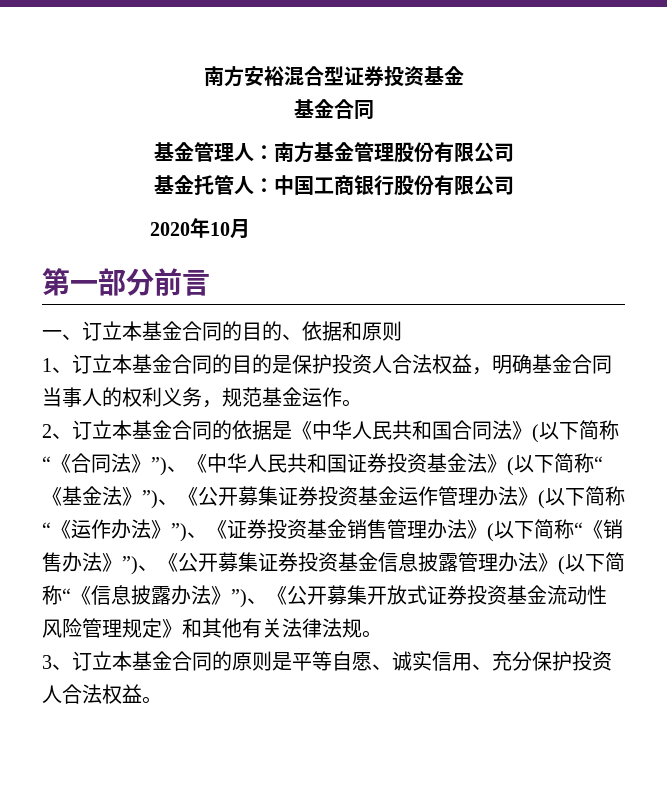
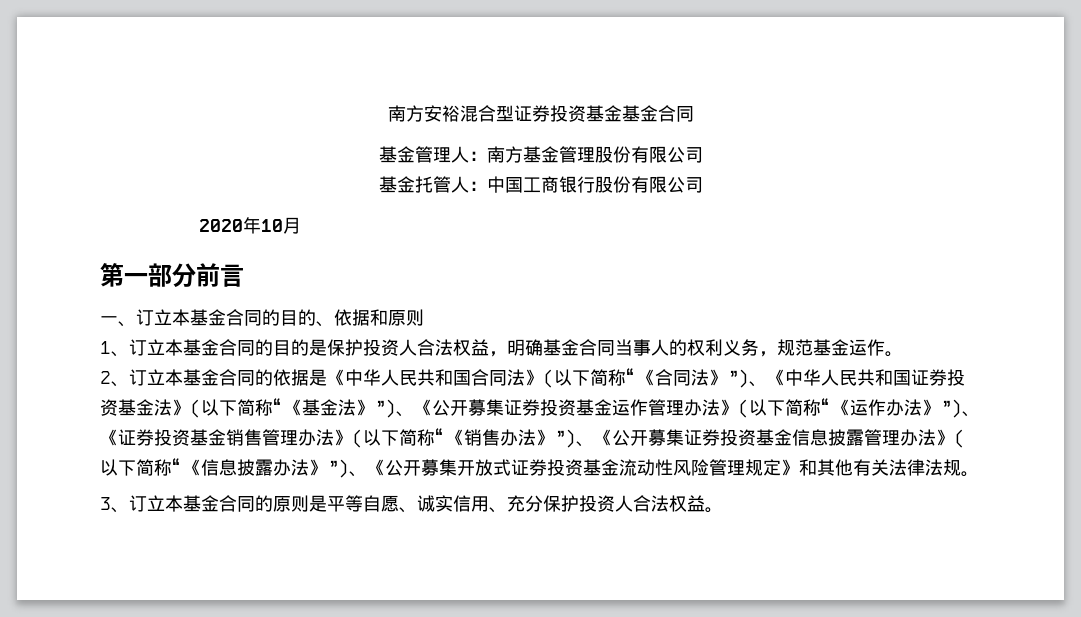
- 南方安裕混合型证券投资基金
- 基金合同
+ 南方安裕混合型证券投资基金基金合同

